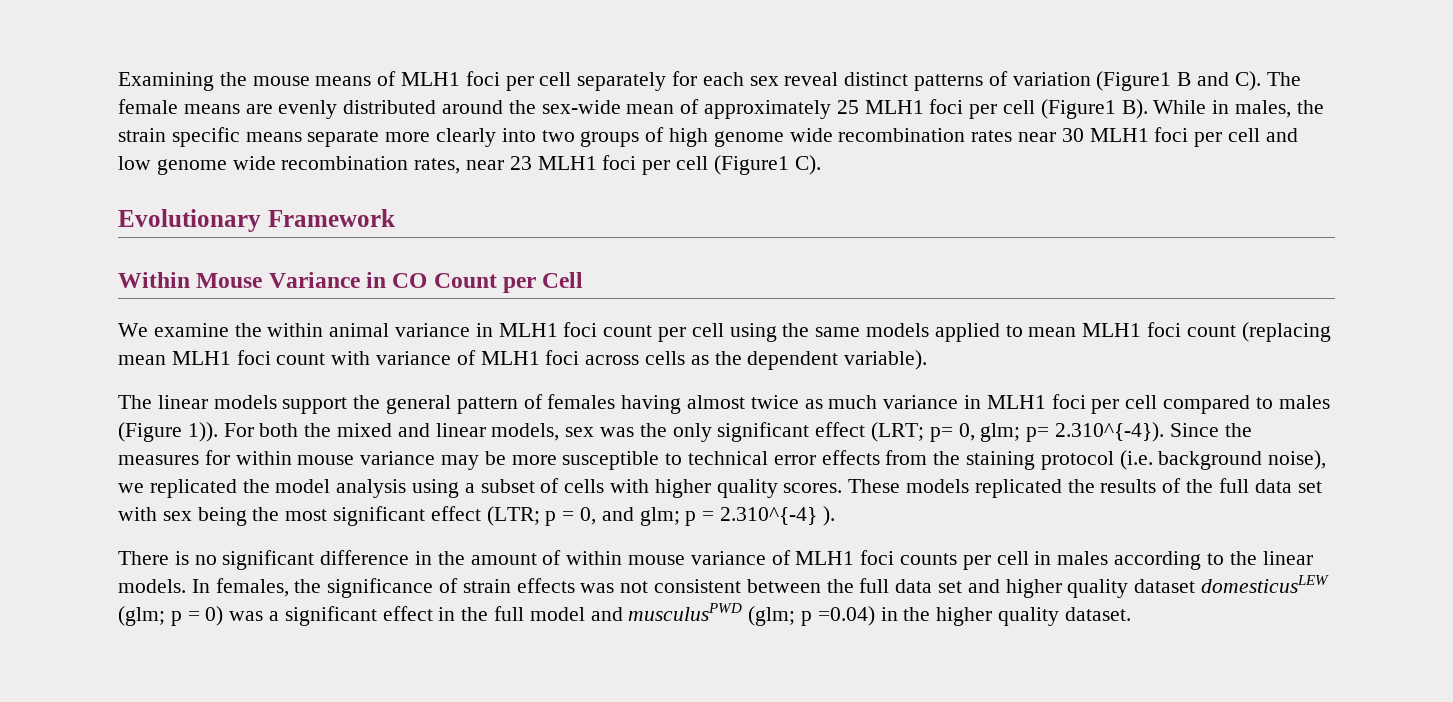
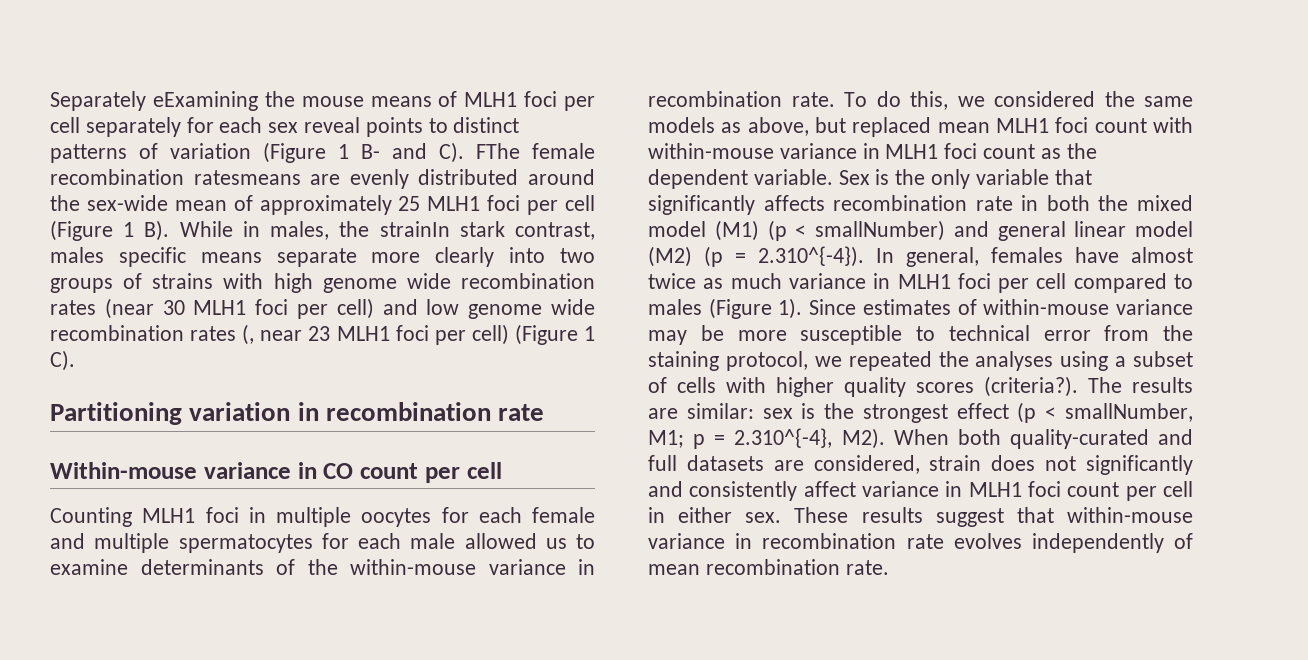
- Examining the mouse means of MLH1 foci per cell separately for each sex reveal distinct patterns of variation (Figure1 B and C). The female means are evenly distributed around the sex-wide mean of approximately 25 MLH1 foci per cell (Figure1 B). While in males, the strain specific means separate more clearly into two groups of high genome wide recombination rates near 30 MLH1 foci per cell and low genome wide recombination rates, near 23 MLH1 foci per cell (Figure1 C).
- Evolutionary Framework
- Within Mouse Variance in CO Count per Cell
- We examine the within animal variance in MLH1 foci count per cell using the same models applied to mean MLH1 foci count (replacing mean MLH1 foci count with variance of MLH1 foci across cells as the dependent variable).
- The linear models support the general pattern of females having almost twice as much variance in MLH1 foci per cell compared to males (Figure 1)). For both the mixed and linear models, sex was the only significant effect (LRT; p= 0, glm; p= 2.310^{-4}). Since the measures for within mouse variance may be more susceptible to technical error effects from the staining protocol (i.e. background noise), we replicated the model analysis using a subset of cells with higher quality scores. These models replicated the results of the full data set with sex being the most significant effect (LTR; p = 0, and glm; p = 2.310^{-4} ).
- There is no significant difference in the amount of within mouse variance of MLH1 foci counts per cell in males according to the linear models. In females, the significance of strain effects was not consistent between the full data set and higher quality dataset domesticusLEW (glm; p = 0) was a significant effect in the full model and musculusPWD (glm; p =0.04) in the higher quality dataset.
+ Separately eExamining the mouse means of MLH1 foci per cell separately for each sex reveal points to distinct patterns of variation (Figure 1 B- and C). FThe female recombination ratesmeans are evenly distributed around the sex-wide mean of approximately 25 MLH1 foci per cell (Figure 1 B). While in males, the strainIn stark contrast, males specific means separate more clearly into two groups of strains with high genome wide recombination rates (near 30 MLH1 foci per cell) and low genome wide recombination rates (, near 23 MLH1 foci per cell) (Figure 1 C).
+ Partitioning variation in recombination rate
+ Within-mouse variance in CO count per cell
+ Counting MLH1 foci in multiple oocytes for each female and multiple spermatocytes for each male allowed us to examine determinants of the within-mouse variance in recombination rate. To do this, we considered the same models as above, but replaced mean MLH1 foci count with within-mouse variance in MLH1 foci count as the dependent variable. Sex is the only variable that significantly affects recombination rate in both the mixed model (M1) (p < smallNumber) and general linear model (M2) (p = 2.310^{-4}). In general, females have almost twice as much variance in MLH1 foci per cell compared to males (Figure 1). Since estimates of within-mouse variance may be more susceptible to technical error from the staining protocol, we repeated the analyses using a subset of cells with higher quality scores (criteria?). The results are similar: sex is the strongest effect (p < smallNumber, M1; p = 2.310^{-4}, M2). When both quality-curated and full datasets are considered, strain does not significantly and consistently affect variance in MLH1 foci count per cell in either sex. These results suggest that within-mouse variance in recombination rate evolves independently of mean recombination rate.

